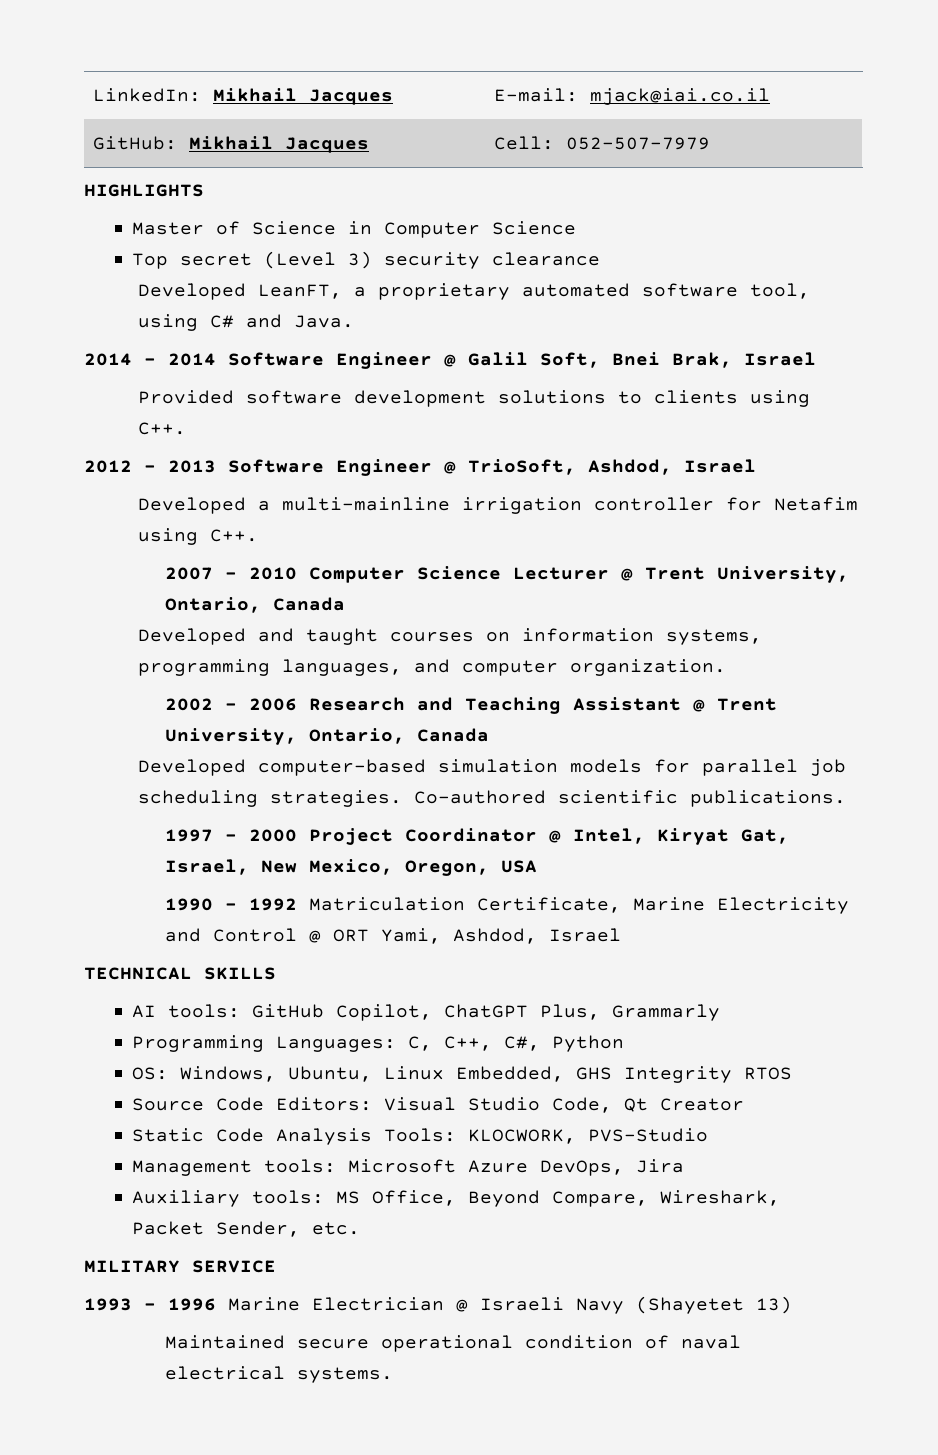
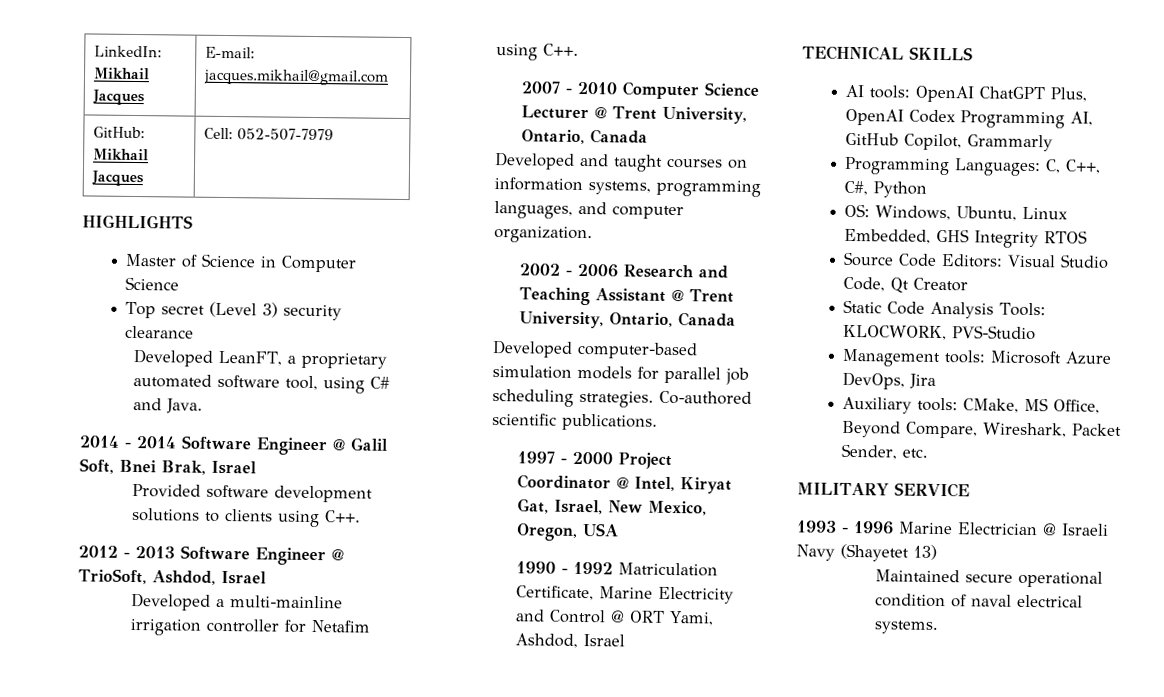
- LinkedIn: Mikhail Jacques | E-mail: mjack@iai.co.il
+ LinkedIn: Mikhail Jacques | E-mail: jacques.mikhail@gmail.com
- AI tools: GitHub Copilot, ChatGPT Plus, Grammarly
+ AI tools: OpenAI ChatGPT Plus, OpenAI Codex Programming AI, GitHub Copilot, Grammarly
- Auxiliary tools: MS Office, Beyond Compare, Wireshark, Packet Sender, etc.
+ Auxiliary tools: CMake, MS Office, Beyond Compare, Wireshark, Packet Sender, etc.

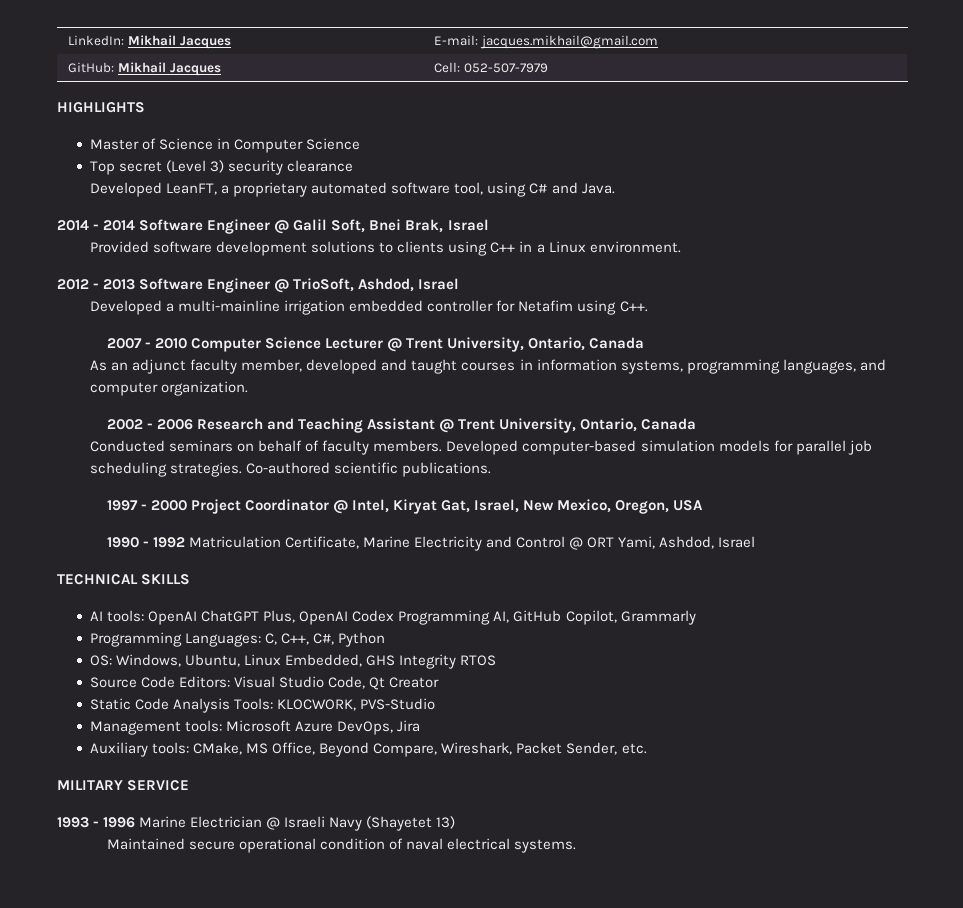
- Provided software development solutions to clients using C++.
+ Provided software development solutions to clients using C++ in a Linux environment.
- Developed a multi-mainline irrigation controller for Netafim using C++.
+ Developed a multi-mainline irrigation embedded controller for Netafim using C++.
- Developed and taught courses on information systems, programming languages, and computer organization.
+ As an adjunct faculty member, developed and taught courses in information systems, programming languages, and computer organization.
+ Conducted seminars on behalf of faculty members.

